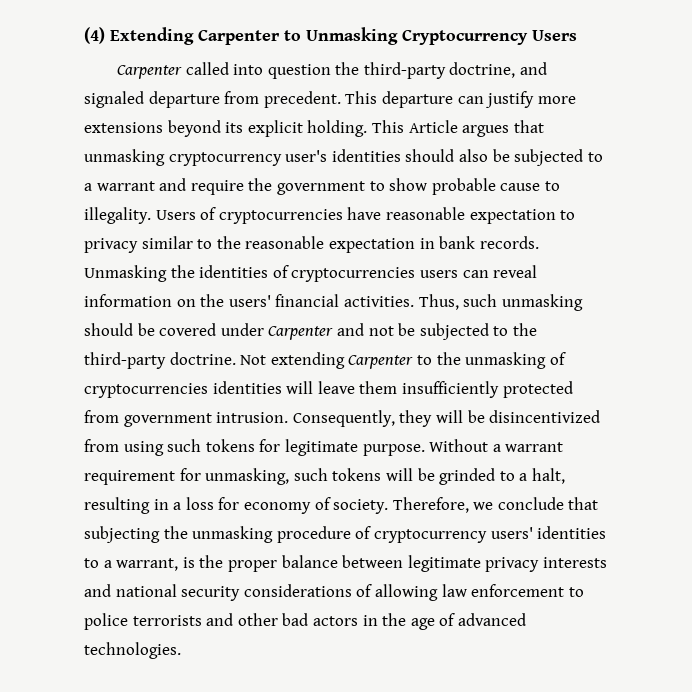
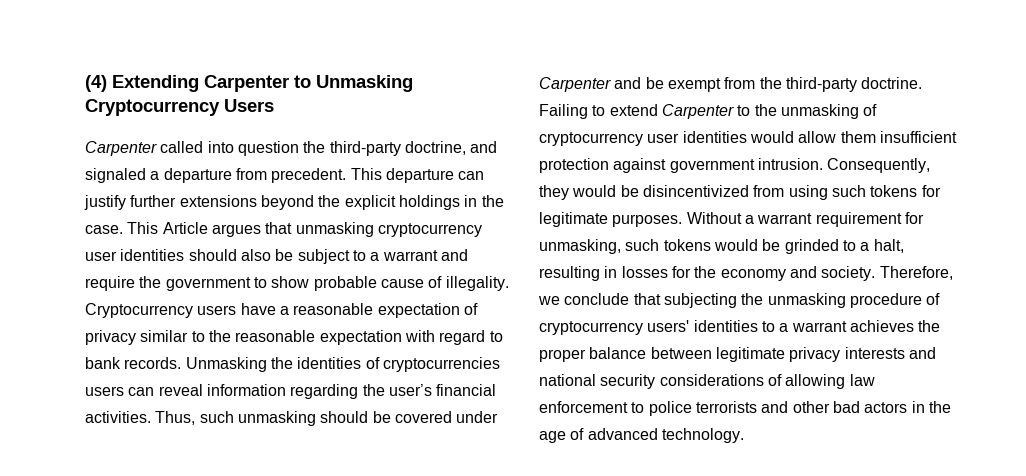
- Carpenter called into question the third-party doctrine, and signaled departure from precedent.
+ Carpenter called into question the third-party doctrine, and signaled a departure from precedent.
- This departure can justify more extensions beyond its explicit holding.
+ This departure can justify further extensions beyond the explicit holdings in the case.
- This Article argues that unmasking cryptocurrency user's identities should also be subjected to a warrant and require the government to show probable cause to illegality. Users of cryptocurrencies have reasonable expectation to privacy similar to the reasonable expectation in bank records.
+ This Article argues that unmasking cryptocurrency user identities should also be subject to a warrant and require the government to show probable cause of illegality. Cryptocurrency users have a reasonable expectation of privacy similar to the reasonable expectation with regard to bank records.
- Unmasking the identities of cryptocurrencies users can reveal information on the users' financial activities.
+ Unmasking the identities of cryptocurrencies users can reveal information regarding the user’s financial activities.
- Thus, such unmasking should be covered under Carpenter and not be subjected to the third-party doctrine. Not extending Carpenter to the unmasking of cryptocurrencies identities will leave them insufficiently protected from government intrusion.
+ Thus, such unmasking should be covered under Carpenter and be exempt from the third-party doctrine. Failing to extend Carpenter to the unmasking of cryptocurrency user identities would allow them insufficient protection against government intrusion.
- Consequently, they will be disincentivized from using such tokens for legitimate purpose.
+ Consequently, they would be disincentivized from using such tokens for legitimate purposes.
- Without a warrant requirement for unmasking, such tokens will be grinded to a halt, resulting in a loss for economy of society.
+ Without a warrant requirement for unmasking, such tokens would be grinded to a halt, resulting in losses for the economy and society.
- Therefore, we conclude that subjecting the unmasking procedure of cryptocurrency users' identities to a warrant, is the proper balance between legitimate privacy interests and national security considerations of allowing law enforcement to police terrorists and other bad actors in the age of advanced technologies.
+ Therefore, we conclude that subjecting the unmasking procedure of cryptocurrency users' identities to a warrant achieves the proper balance between legitimate privacy interests and national security considerations of allowing law enforcement to police terrorists and other bad actors in the age of advanced technology.

